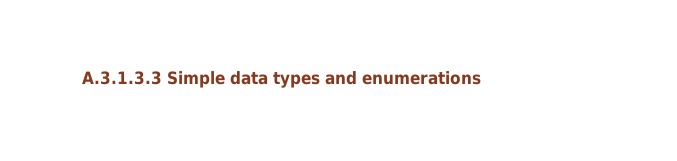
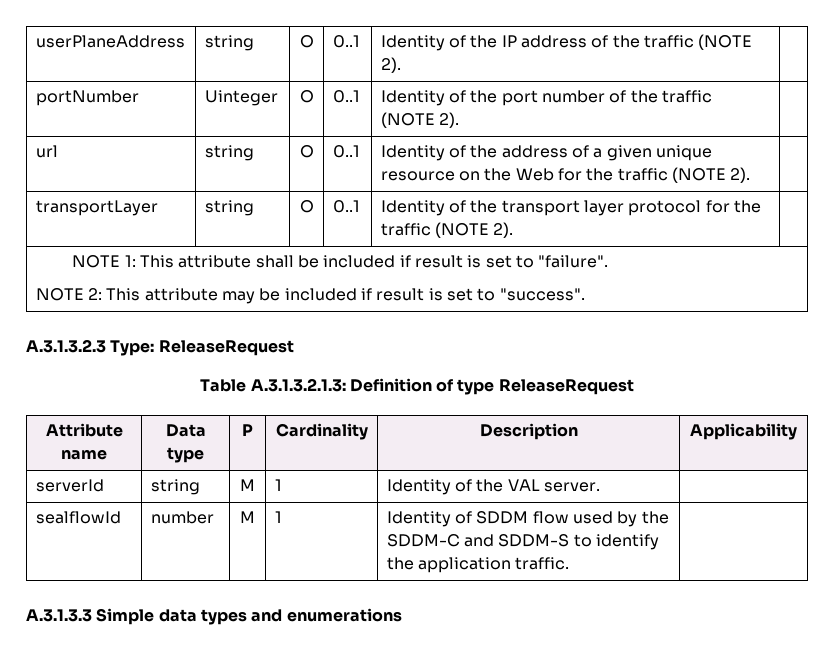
+ userPlaneAddress | string | O | 0..1 | Identity of the IP address of the traffic (NOTE 2). |
+ portNumber | Uinteger | O | 0..1 | Identity of the port number of the traffic (NOTE 2). |
+ url | string | O | 0..1 | Identity of the address of a given unique resource on the Web for the traffic (NOTE 2). |
+ transportLayer | string | O | 0..1 | Identity of the transport layer protocol for the traffic (NOTE 2). |
+ NOTE 1: This attribute shall be included if result is set to "failure".
+ NOTE 2: This attribute may be included if result is set to "success".
+ A.3.1.3.2.3 Type: ReleaseRequest
+ Table A.3.1.3.2.1.3: Definition of type ReleaseRequest
+ Attribute name | Data type | P | Cardinality | Description | Applicability
+ serverId | string | M | 1 | Identity of the VAL server. |
+ sealflowId | number | M | 1 | Identity of SDDM flow used by the SDDM-C and SDDM-S to identify the application traffic. |

